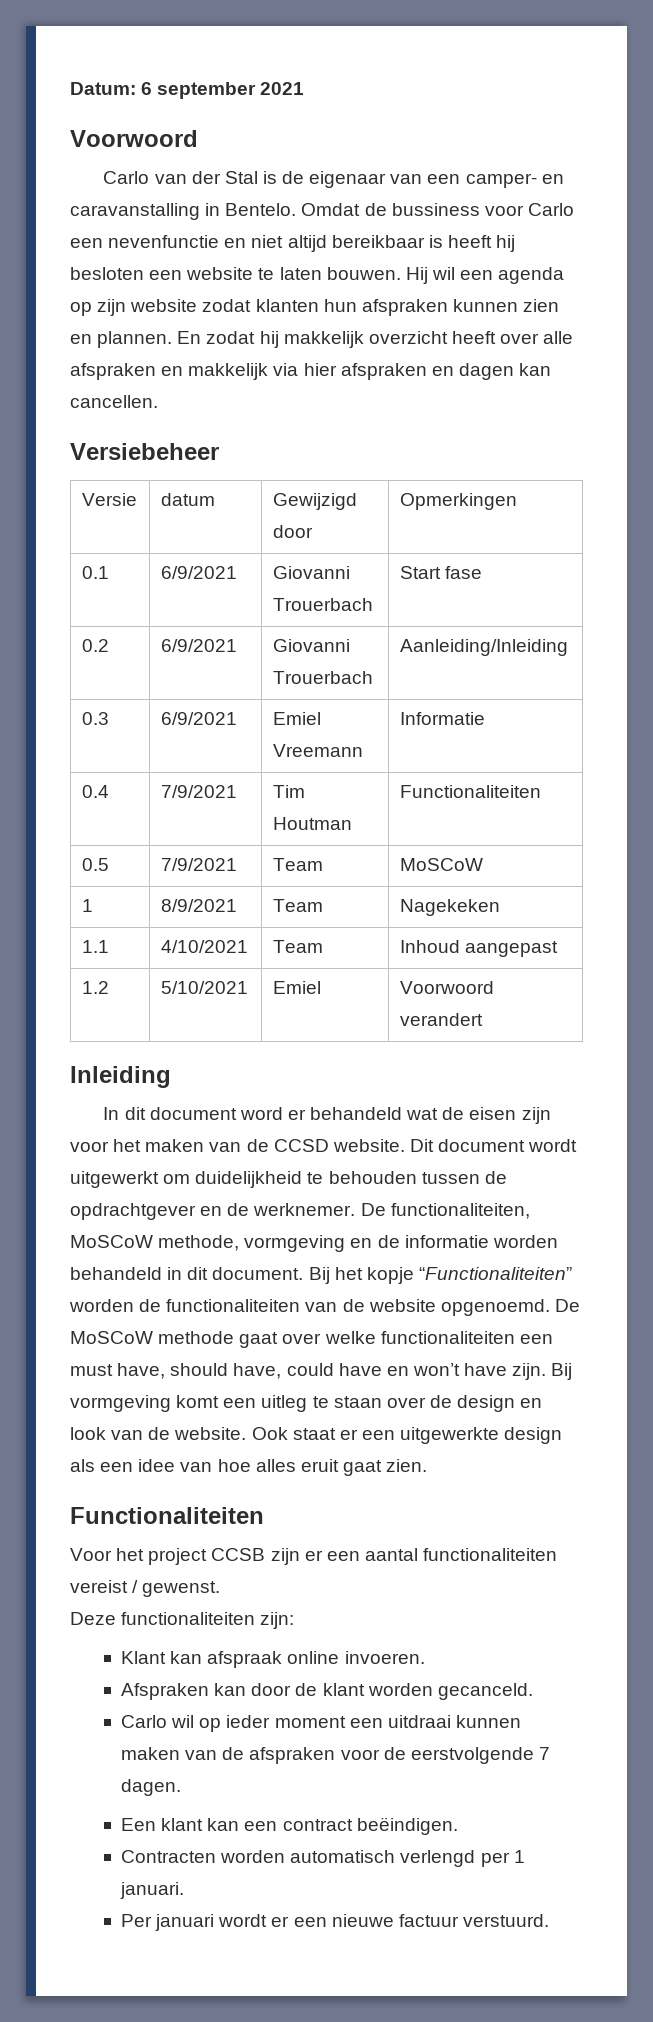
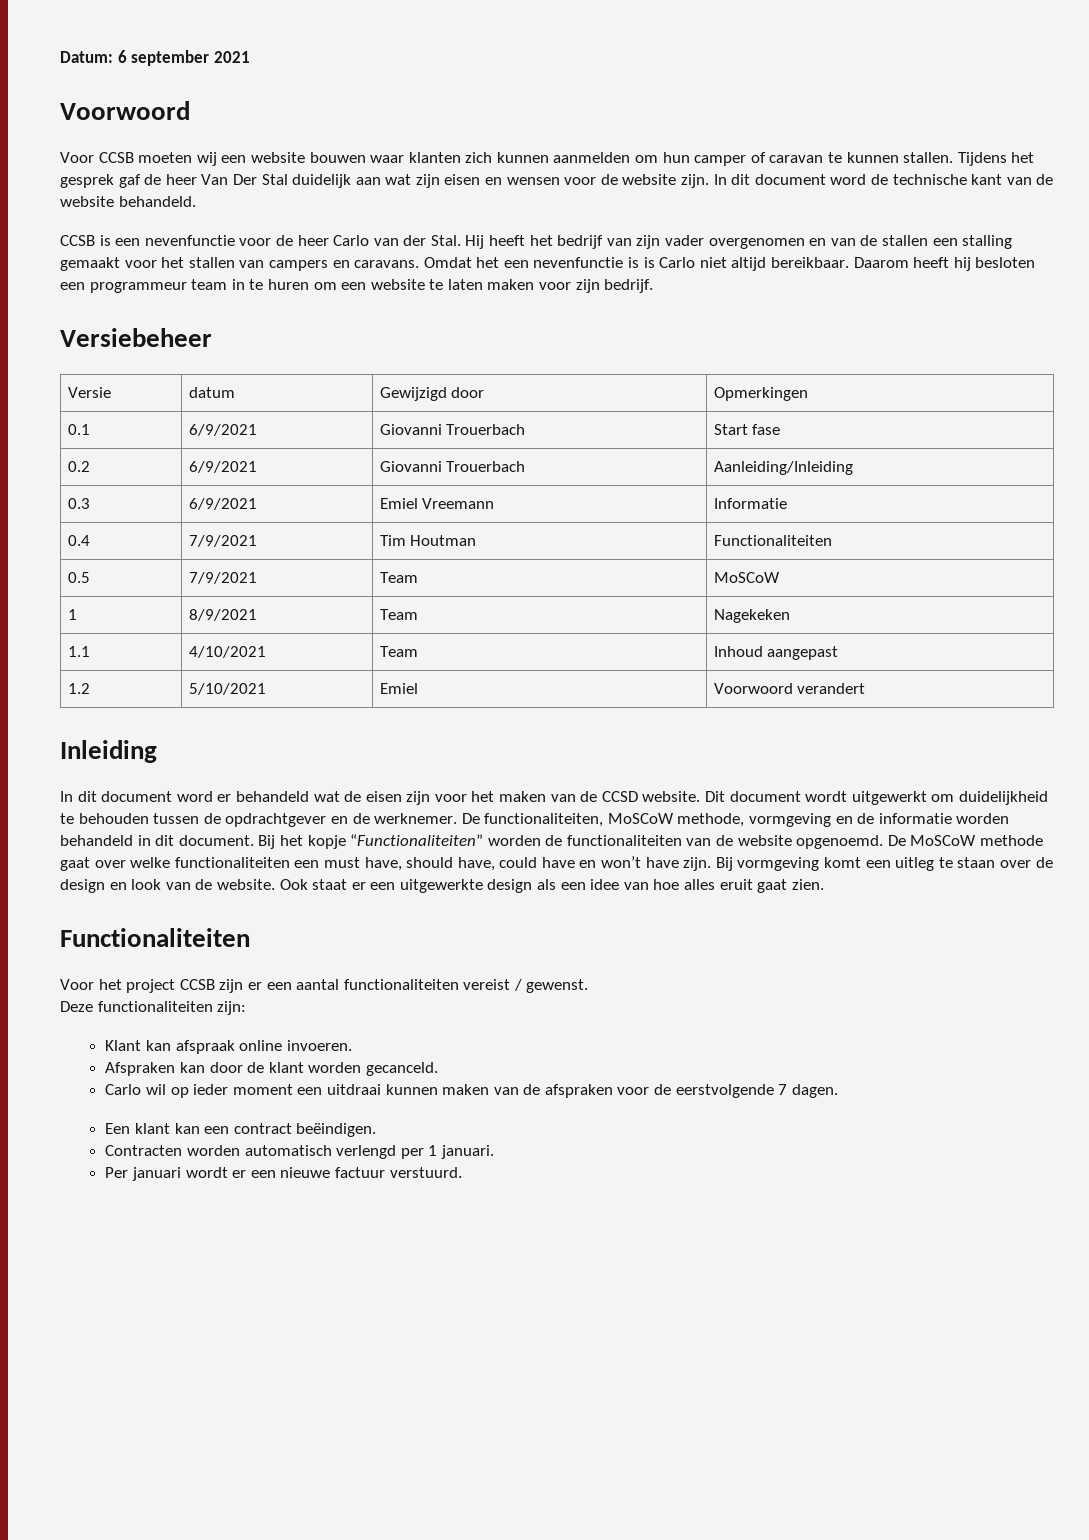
- Carlo van der Stal is de eigenaar van een camper- en caravanstalling in Bentelo. Omdat de bussiness voor Carlo een nevenfunctie en niet altijd bereikbaar is heeft hij besloten een website te laten bouwen. Hij wil een agenda op zijn website zodat klanten hun afspraken kunnen zien en plannen. En zodat hij makkelijk overzicht heeft over alle afspraken en makkelijk via hier afspraken en dagen kan cancellen.
+ Voor CCSB moeten wij een website bouwen waar klanten zich kunnen aanmelden om hun camper of caravan te kunnen stallen. Tijdens het gesprek gaf de heer Van Der Stal duidelijk aan wat zijn eisen en wensen voor de website zijn. In dit document word de technische kant van de website behandeld.
+ CCSB is een nevenfunctie voor de heer Carlo van der Stal. Hij heeft het bedrijf van zijn vader overgenomen en van de stallen een stalling gemaakt voor het stallen van campers en caravans. Omdat het een nevenfunctie is is Carlo niet altijd bereikbaar. Daarom heeft hij besloten een programmeur team in te huren om een website te laten maken voor zijn bedrijf.

